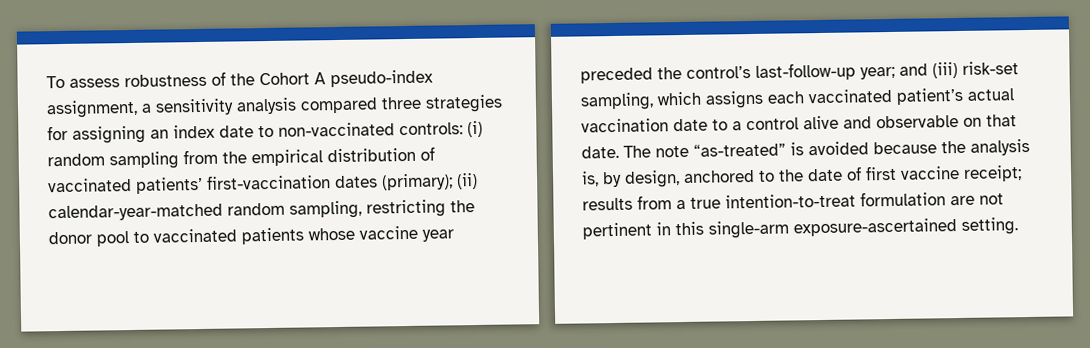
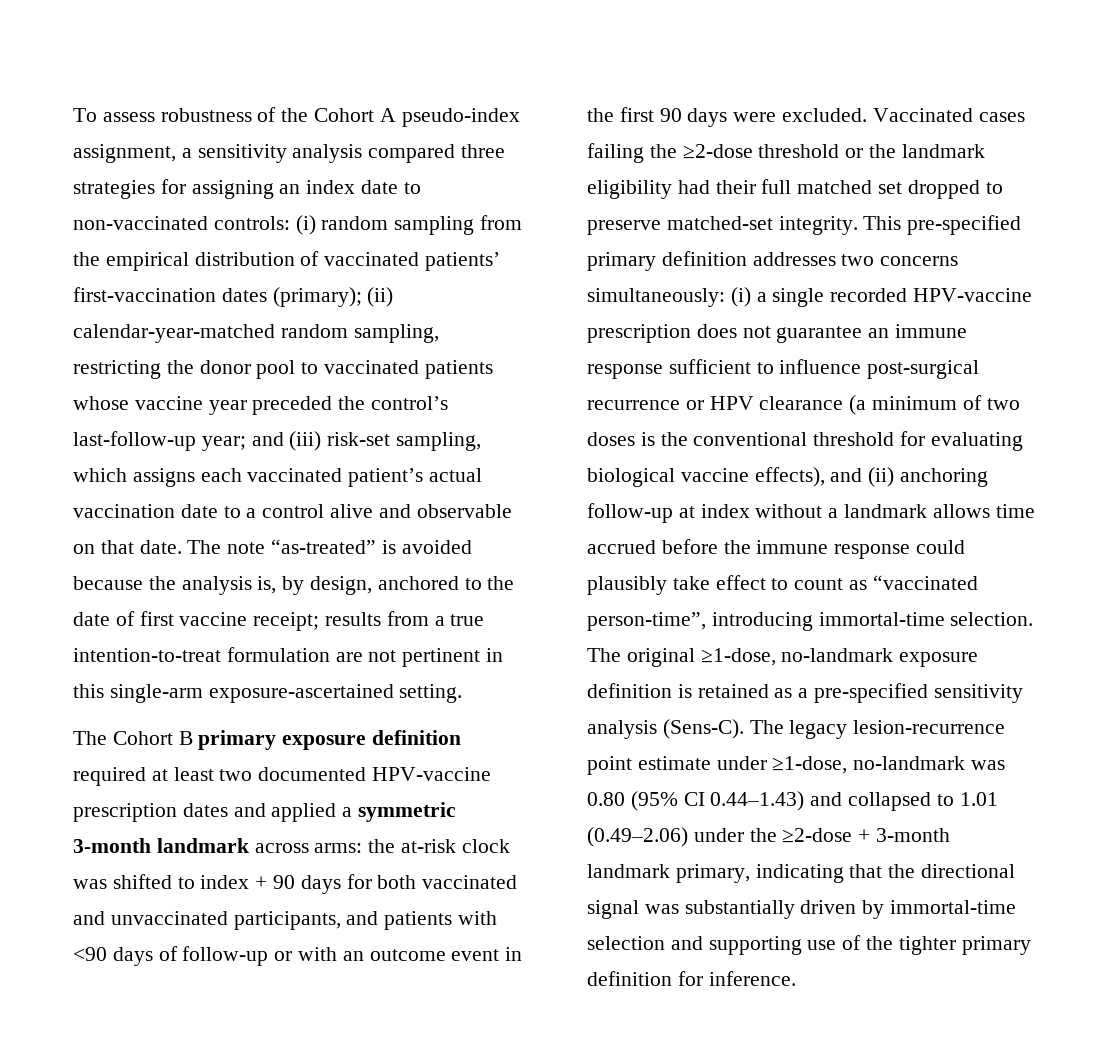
+ The Cohort B primary exposure definition required at least two documented HPV-vaccine prescription dates and applied a symmetric 3-month landmark across arms: the at-risk clock was shifted to index + 90 days for both vaccinated and unvaccinated participants, and patients with <90 days of follow-up or with an outcome event in the first 90 days were excluded. Vaccinated cases failing the ≥2-dose threshold or the landmark eligibility had their full matched set dropped to preserve matched-set integrity. This pre-specified primary definition addresses two concerns simultaneously: (i) a single recorded HPV-vaccine prescription does not guarantee an immune response sufficient to influence post-surgical recurrence or HPV clearance (a minimum of two doses is the conventional threshold for evaluating biological vaccine effects), and (ii) anchoring follow-up at index without a landmark allows time accrued before the immune response could plausibly take effect to count as “vaccinated person-time”, introducing immortal-time selection. The original ≥1-dose, no-landmark exposure definition is retained as a pre-specified sensitivity analysis (Sens-C). The legacy lesion-recurrence point estimate under ≥1-dose, no-landmark was 0.80 (95% CI 0.44–1.43) and collapsed to 1.01 (0.49–2.06) under the ≥2-dose + 3-month landmark primary, indicating that the directional signal was substantially driven by immortal-time selection and supporting use of the tighter primary definition for inference.

